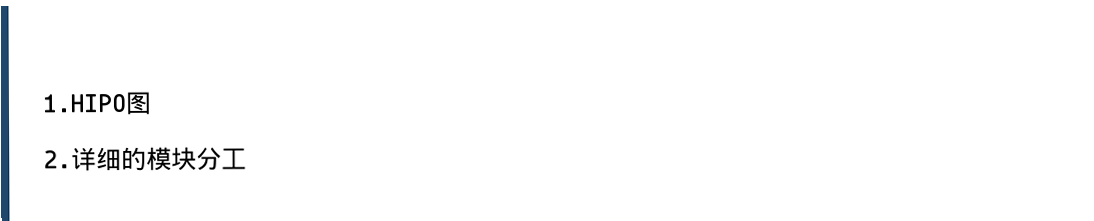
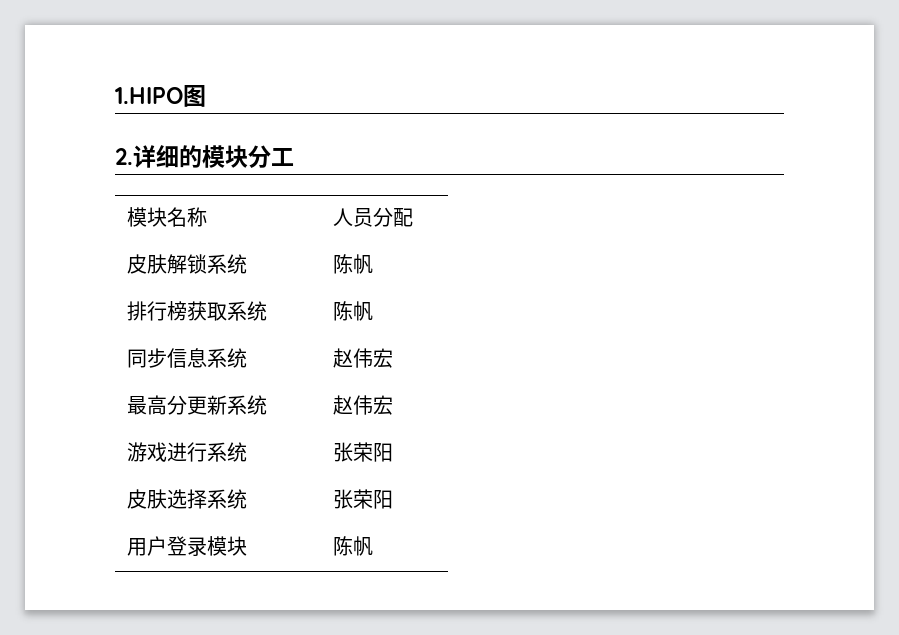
+ 模块名称 | 人员分配
+ 皮肤解锁系统 | 陈帆
+ 排行榜获取系统 | 陈帆
+ 同步信息系统 | 赵伟宏
+ 最高分更新系统 | 赵伟宏
+ 游戏进行系统 | 张荣阳
+ 皮肤选择系统 | 张荣阳
+ 用户登录模块 | 陈帆

